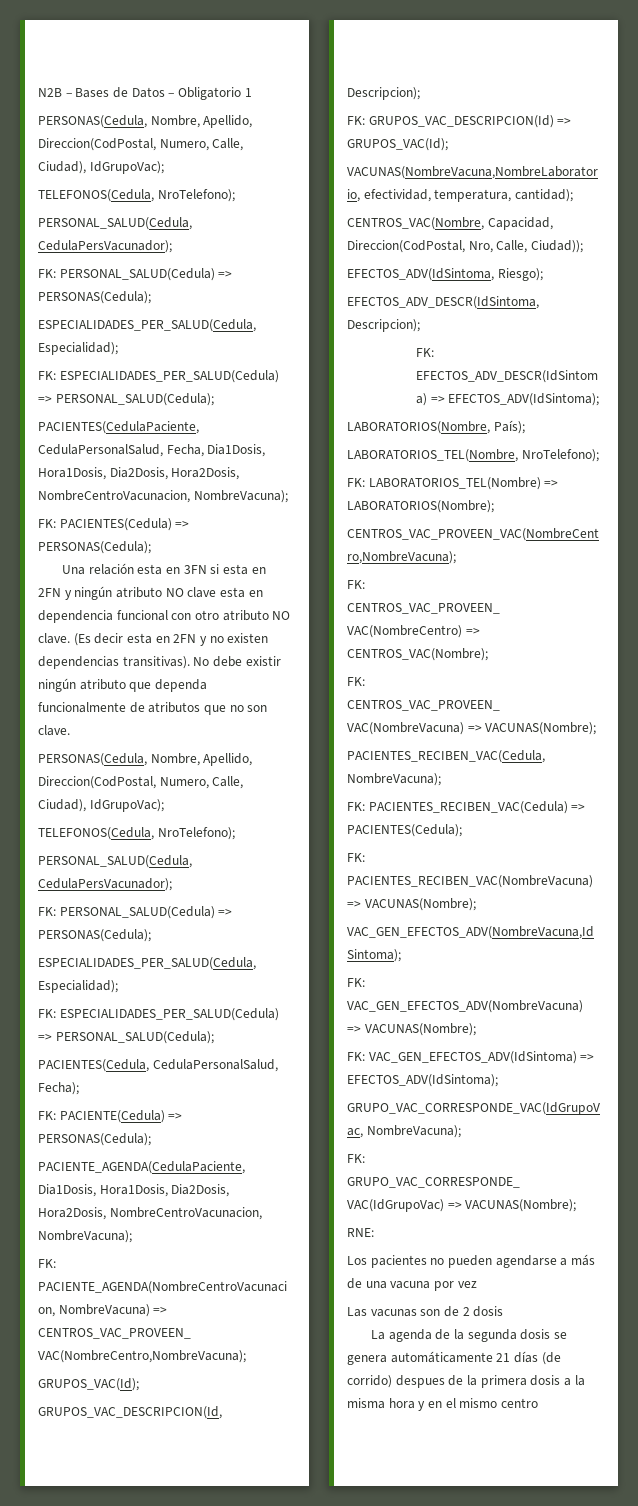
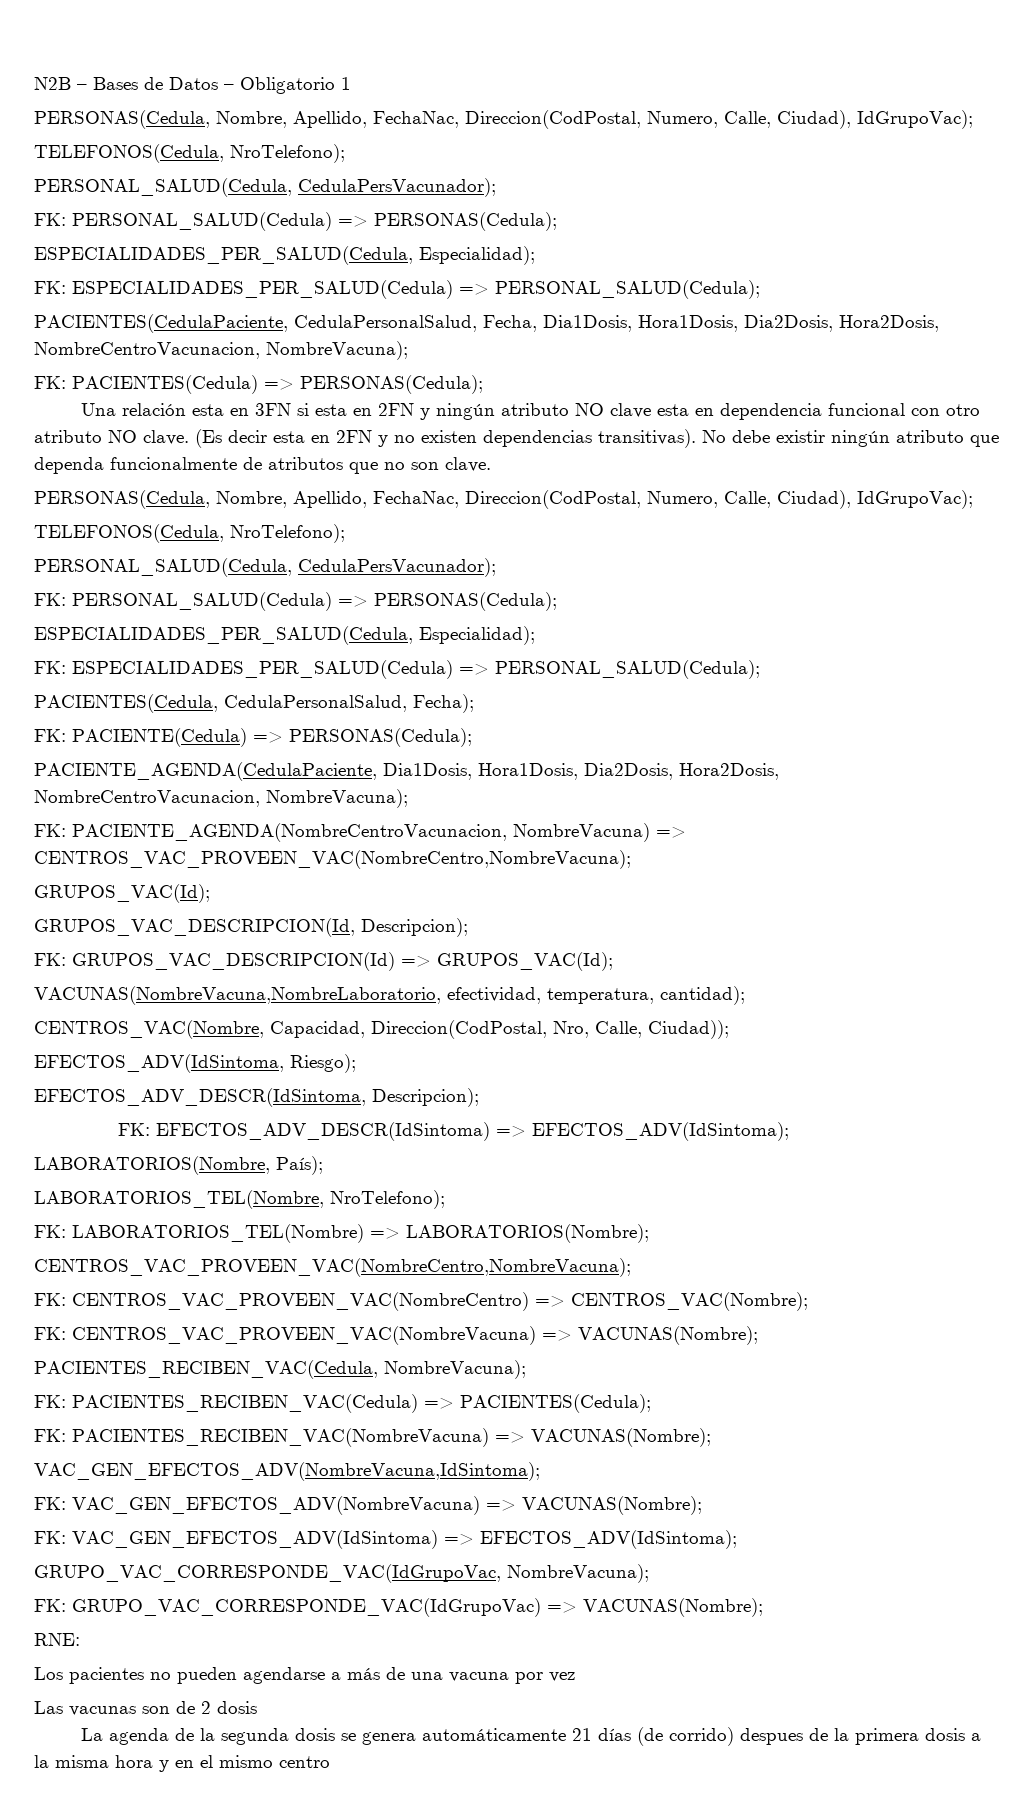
  N2B – Bases de Datos – Obligatorio 1
- PERSONAS(Cedula, Nombre, Apellido, Direccion(CodPostal, Numero, Calle, Ciudad), IdGrupoVac);
+ PERSONAS(Cedula, Nombre, Apellido, FechaNac, Direccion(CodPostal, Numero, Calle, Ciudad), IdGrupoVac);
  No debe existir ningún atributo que dependa funcionalmente de atributos que no son clave.
- PERSONAS(Cedula, Nombre, Apellido, Direccion(CodPostal, Numero, Calle, Ciudad), IdGrupoVac);
+ PERSONAS(Cedula, Nombre, Apellido, FechaNac, Direccion(CodPostal, Numero, Calle, Ciudad), IdGrupoVac);

